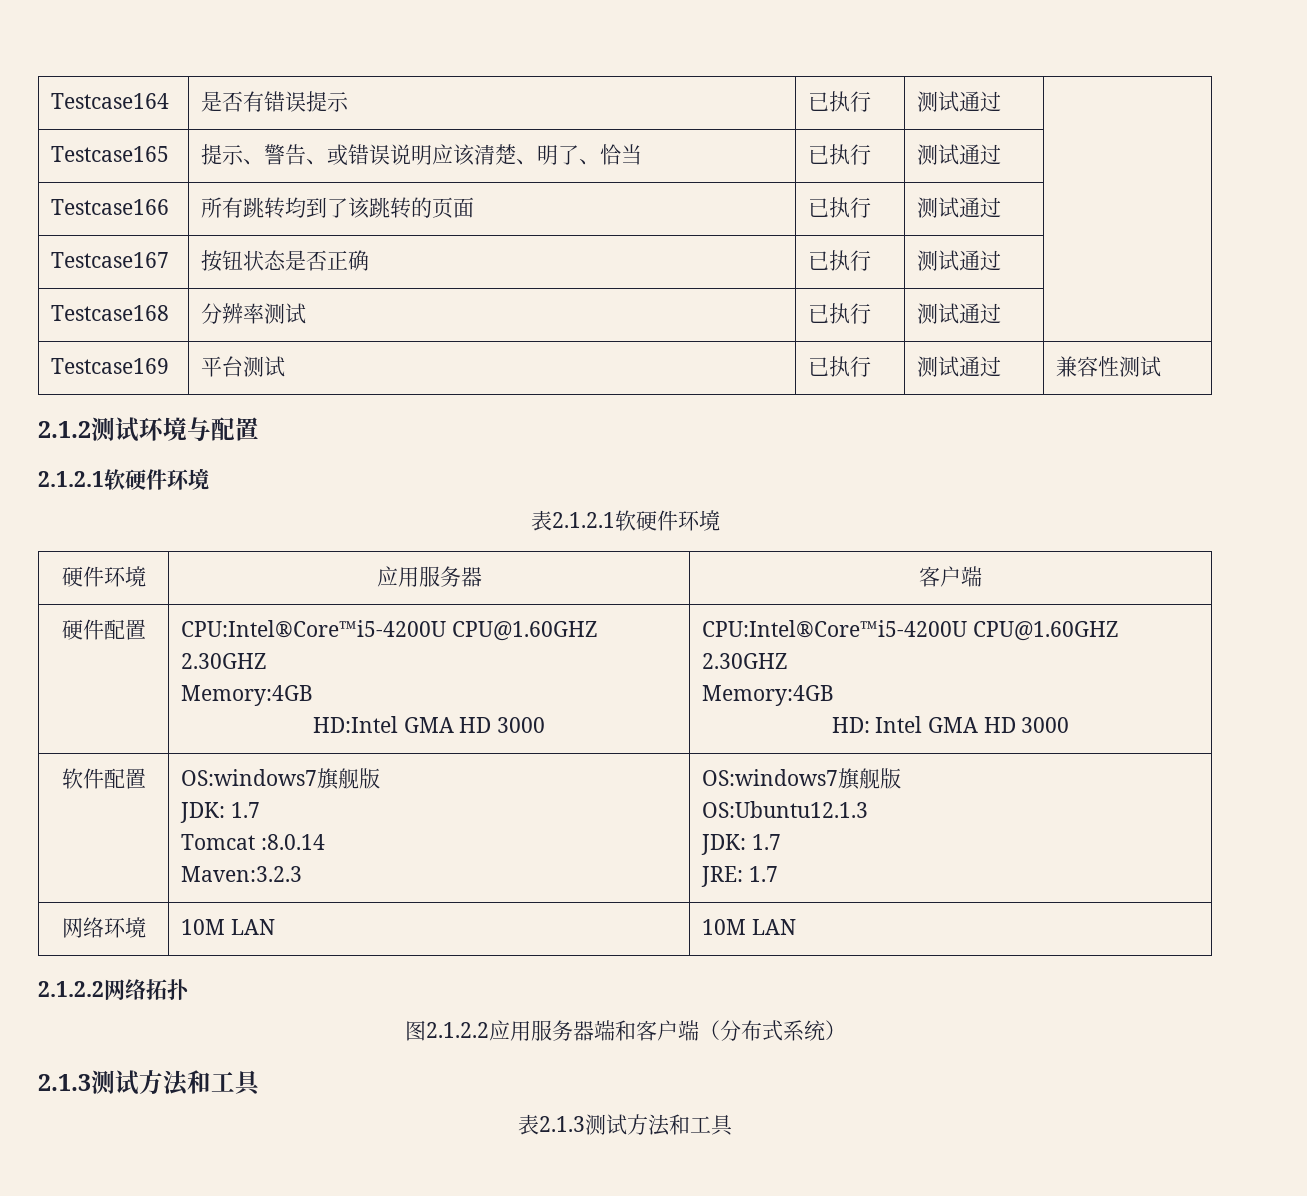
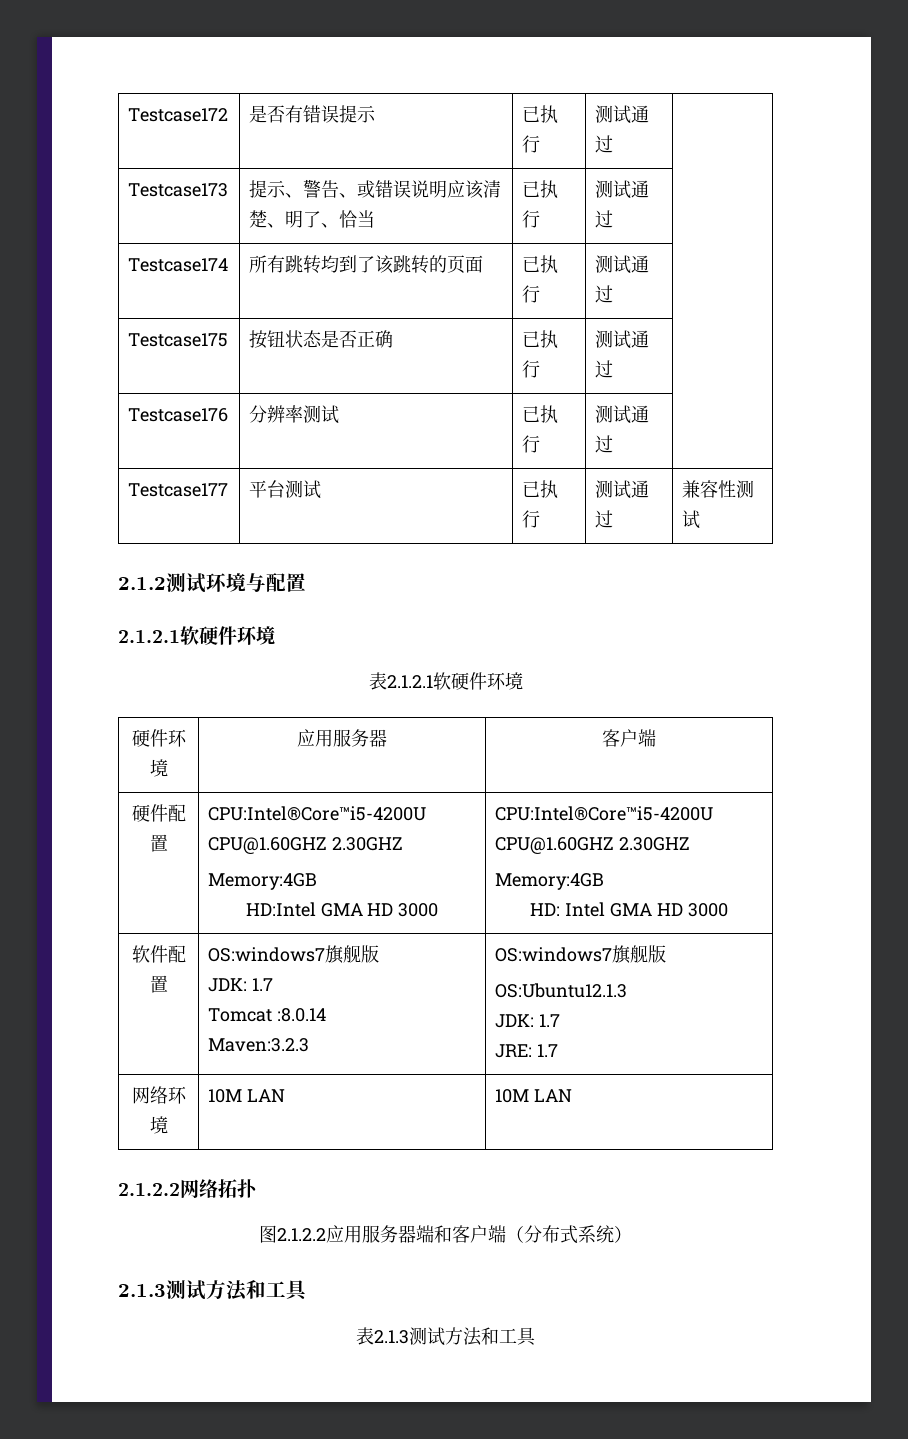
- Testcase164 | 是否有错误提示 | 已执行 | 测试通过 |
+ Testcase172 | 是否有错误提示 | 已执行 | 测试通过 |
- Testcase165 | 提示、警告、或错误说明应该清楚、明了、恰当 | 已执行 | 测试通过 |
+ Testcase173 | 提示、警告、或错误说明应该清楚、明了、恰当 | 已执行 | 测试通过 |
- Testcase166 | 所有跳转均到了该跳转的页面 | 已执行 | 测试通过 |
+ Testcase174 | 所有跳转均到了该跳转的页面 | 已执行 | 测试通过 |
- Testcase167 | 按钮状态是否正确 | 已执行 | 测试通过 |
+ Testcase175 | 按钮状态是否正确 | 已执行 | 测试通过 |
- Testcase168 | 分辨率测试 | 已执行 | 测试通过 |
+ Testcase176 | 分辨率测试 | 已执行 | 测试通过 |
- Testcase169 | 平台测试 | 已执行 | 测试通过 | 兼容性测试
+ Testcase177 | 平台测试 | 已执行 | 测试通过 | 兼容性测试

